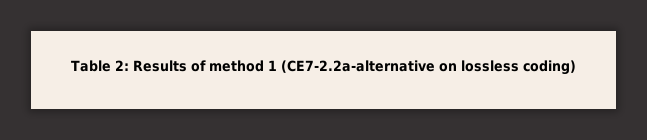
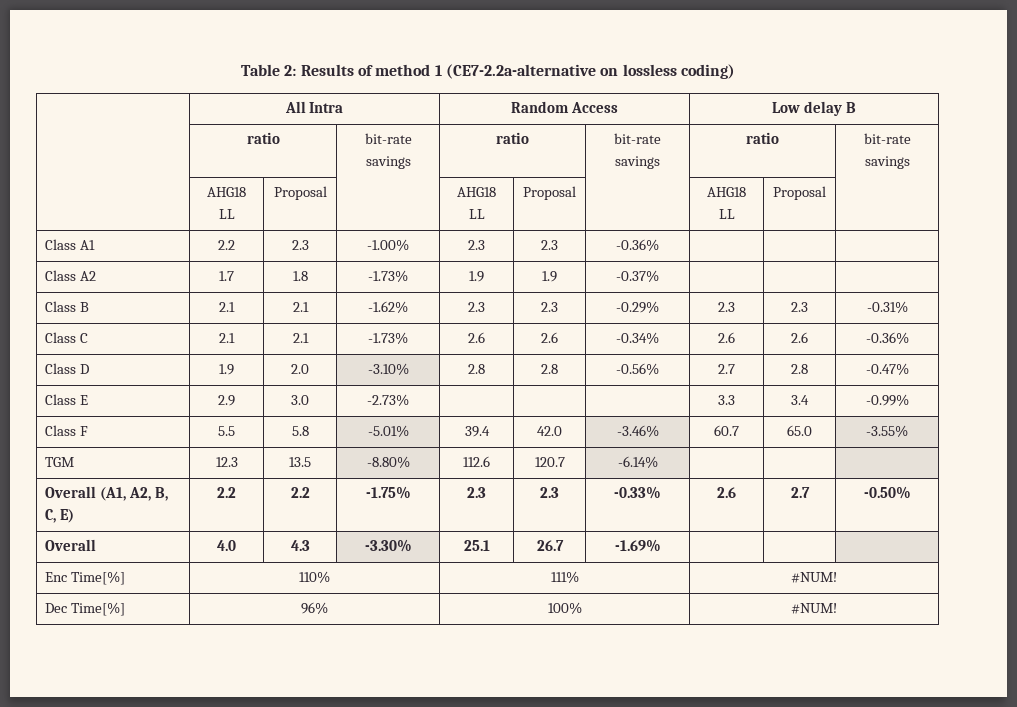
+ | All Intra | Random Access | Low delay B
+ | ratio | bit-rate savings | ratio | bit-rate savings | ratio | bit-rate savings
+ | AHG18 LL | Proposal | | AHG18 LL | Proposal | | AHG18 LL | Proposal |
+ Class A1 | 2.2 | 2.3 | -1.00% | 2.3 | 2.3 | -0.36% | | |
+ Class A2 | 1.7 | 1.8 | -1.73% | 1.9 | 1.9 | -0.37% | | |
+ Class B | 2.1 | 2.1 | -1.62% | 2.3 | 2.3 | -0.29% | 2.3 | 2.3 | -0.31%
+ Class C | 2.1 | 2.1 | -1.73% | 2.6 | 2.6 | -0.34% | 2.6 | 2.6 | -0.36%
+ Class D | 1.9 | 2.0 | -3.10% | 2.8 | 2.8 | -0.56% | 2.7 | 2.8 | -0.47%
+ Class E | 2.9 | 3.0 | -2.73% | | | | 3.3 | 3.4 | -0.99%
+ Class F | 5.5 | 5.8 | -5.01% | 39.4 | 42.0 | -3.46% | 60.7 | 65.0 | -3.55%
+ TGM | 12.3 | 13.5 | -8.80% | 112.6 | 120.7 | -6.14% | | |
+ Overall (A1, A2, B, C, E) | 2.2 | 2.2 | -1.75% | 2.3 | 2.3 | -0.33% | 2.6 | 2.7 | -0.50%
+ Overall | 4.0 | 4.3 | -3.30% | 25.1 | 26.7 | -1.69% | | |
+ Enc Time[%] | 110% | 111% | #NUM!
+ Dec Time[%] | 96% | 100% | #NUM!

